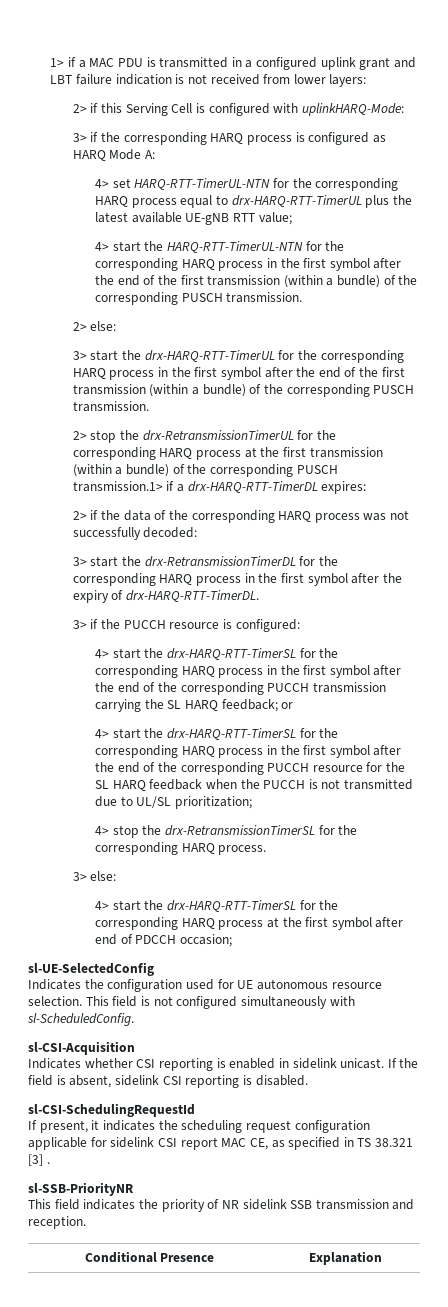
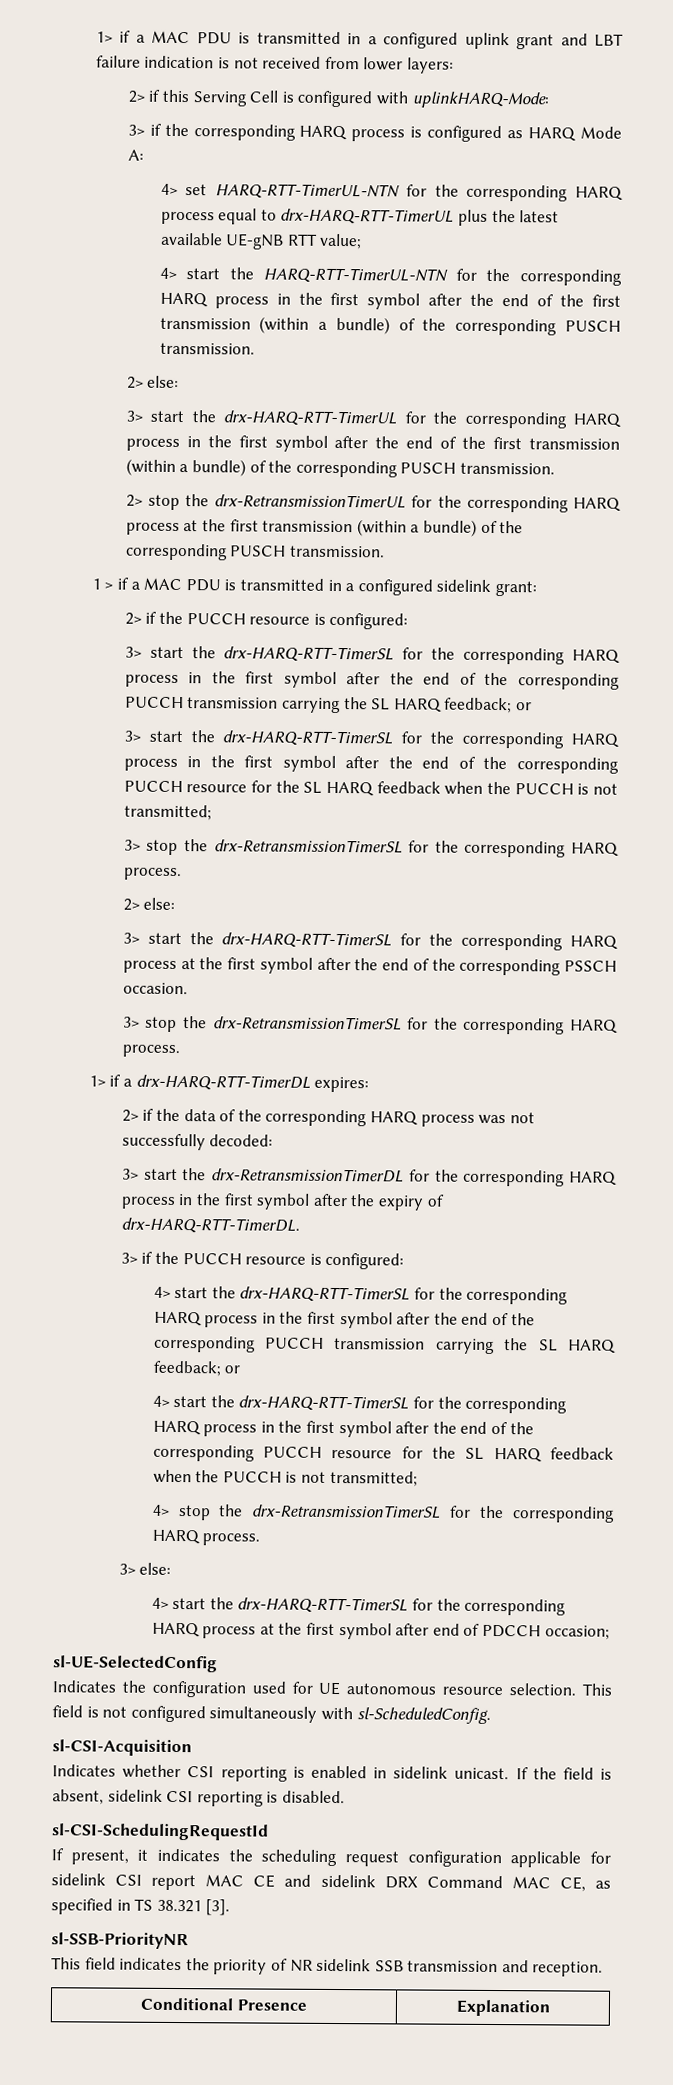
- 2> stop the drx-RetransmissionTimerUL for the corresponding HARQ process at the first transmission (within a bundle) of the corresponding PUSCH transmission.1> if a drx-HARQ-RTT-TimerDL expires:
+ 2> stop the drx-RetransmissionTimerUL for the corresponding HARQ process at the first transmission (within a bundle) of the corresponding PUSCH transmission.
+ 1 > if a MAC PDU is transmitted in a configured sidelink grant:
+ 2> if the PUCCH resource is configured:
+ 3> start the drx-HARQ-RTT-TimerSL for the corresponding HARQ process in the first symbol after the end of the corresponding PUCCH transmission carrying the SL HARQ feedback; or
+ 3> start the drx-HARQ-RTT-TimerSL for the corresponding HARQ process in the first symbol after the end of the corresponding PUCCH resource for the SL HARQ feedback when the PUCCH is not transmitted;
+ 3> stop the drx-RetransmissionTimerSL for the corresponding HARQ process.
+ 2> else:
+ 3> start the drx-HARQ-RTT-TimerSL for the corresponding HARQ process at the first symbol after the end of the corresponding PSSCH occasion.
+ 3> stop the drx-RetransmissionTimerSL for the corresponding HARQ process.
+ 1> if a drx-HARQ-RTT-TimerDL expires:
- 4> start the drx-HARQ-RTT-TimerSL for the corresponding HARQ process in the first symbol after the end of the corresponding PUCCH resource for the SL HARQ feedback when the PUCCH is not transmitted due to UL/SL prioritization;
+ 4> start the drx-HARQ-RTT-TimerSL for the corresponding HARQ process in the first symbol after the end of the corresponding PUCCH resource for the SL HARQ feedback when the PUCCH is not transmitted;
- If present, it indicates the scheduling request configuration applicable for sidelink CSI report MAC CE, as specified in TS 38.321 [3] .
+ If present, it indicates the scheduling request configuration applicable for sidelink CSI report MAC CE and sidelink DRX Command MAC CE, as specified in TS 38.321 [3].

